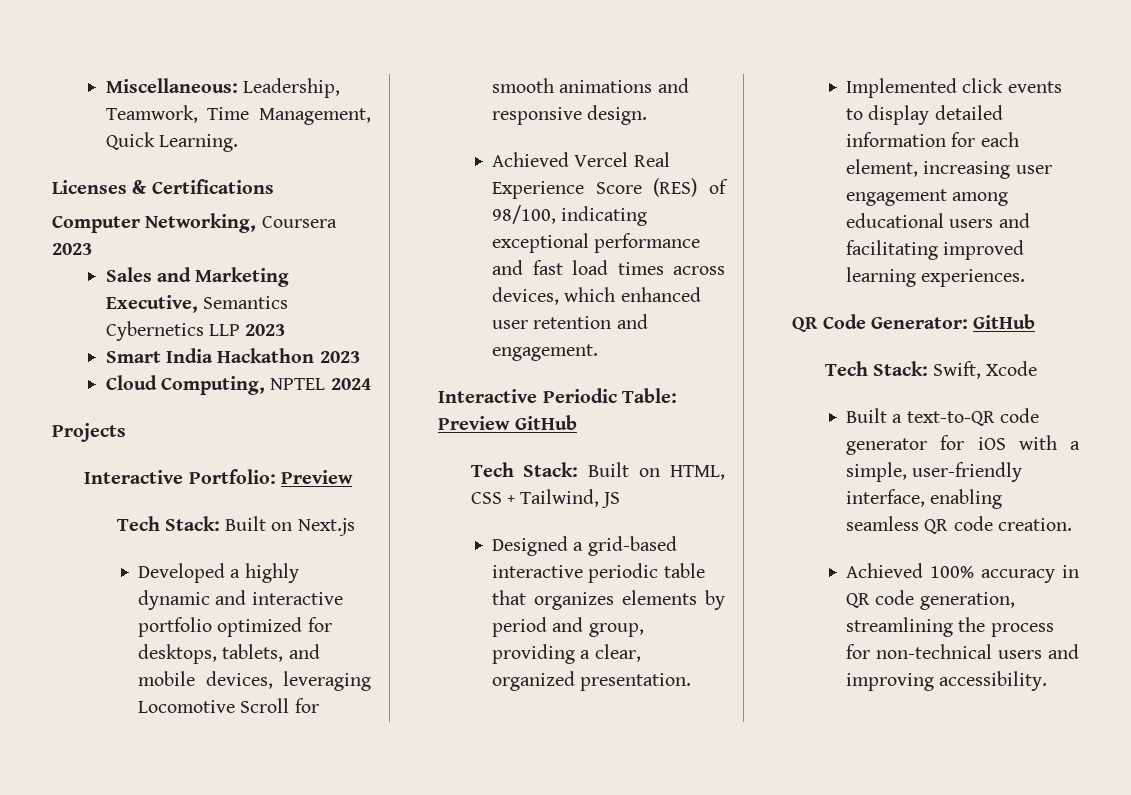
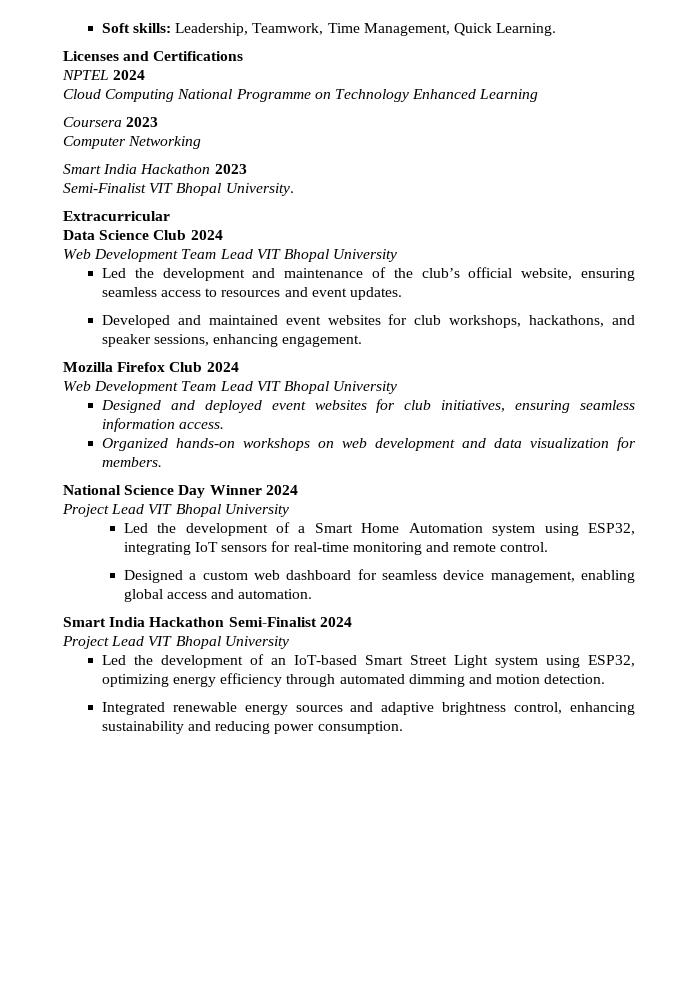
- Miscellaneous: Leadership, Teamwork, Time Management, Quick Learning.
+ Soft skills: Leadership, Teamwork, Time Management, Quick Learning.
- Licenses & Certifications
+ Licenses and Certifications
- Computer Networking, Coursera 2023
- Sales and Marketing Executive, Semantics Cybernetics LLP 2023
+ NPTEL 2024
+ Cloud Computing National Programme on Technology Enhanced Learning
+ Coursera 2023
+ Computer Networking
  Smart India Hackathon 2023
- Cloud Computing, NPTEL 2024
- Projects
- Interactive Portfolio: Preview
- Tech Stack: Built on Next.js
- Developed a highly dynamic and interactive portfolio optimized for desktops, tablets, and mobile devices, leveraging Locomotive Scroll for smooth animations and responsive design.
- Achieved Vercel Real Experience Score (RES) of 98/100, indicating exceptional performance and fast load times across devices, which enhanced user retention and engagement.
- Interactive Periodic Table: Preview GitHub
- Tech Stack: Built on HTML, CSS + Tailwind, JS
- Designed a grid-based interactive periodic table that organizes elements by period and group, providing a clear, organized presentation.
- Implemented click events to display detailed information for each element, increasing user engagement among educational users and facilitating improved learning experiences.
- QR Code Generator: GitHub
- Tech Stack: Swift, Xcode
- Built a text-to-QR code generator for iOS with a simple, user-friendly interface, enabling seamless QR code creation.
- Achieved 100% accuracy in QR code generation, streamlining the process for non-technical users and improving accessibility.
+ Semi-Finalist VIT Bhopal University.
+ Extracurricular
+ Data Science Club 2024
+ Web Development Team Lead VIT Bhopal University
+ Led the development and maintenance of the club’s official website, ensuring seamless access to resources and event updates.
+ Developed and maintained event websites for club workshops, hackathons, and speaker sessions, enhancing engagement.
+ Mozilla Firefox Club 2024
+ Web Development Team Lead VIT Bhopal University
+ Designed and deployed event websites for club initiatives, ensuring seamless information access.
+ Organized hands-on workshops on web development and data visualization for members.
+ National Science Day Winner 2024
+ Project Lead VIT Bhopal University
+ Led the development of a Smart Home Automation system using ESP32, integrating IoT sensors for real-time monitoring and remote control.
+ Designed a custom web dashboard for seamless device management, enabling global access and automation.
+ Smart India Hackathon Semi-Finalist 2024
+ Project Lead VIT Bhopal University
+ Led the development of an IoT-based Smart Street Light system using ESP32, optimizing energy efficiency through automated dimming and motion detection.
+ Integrated renewable energy sources and adaptive brightness control, enhancing sustainability and reducing power consumption.

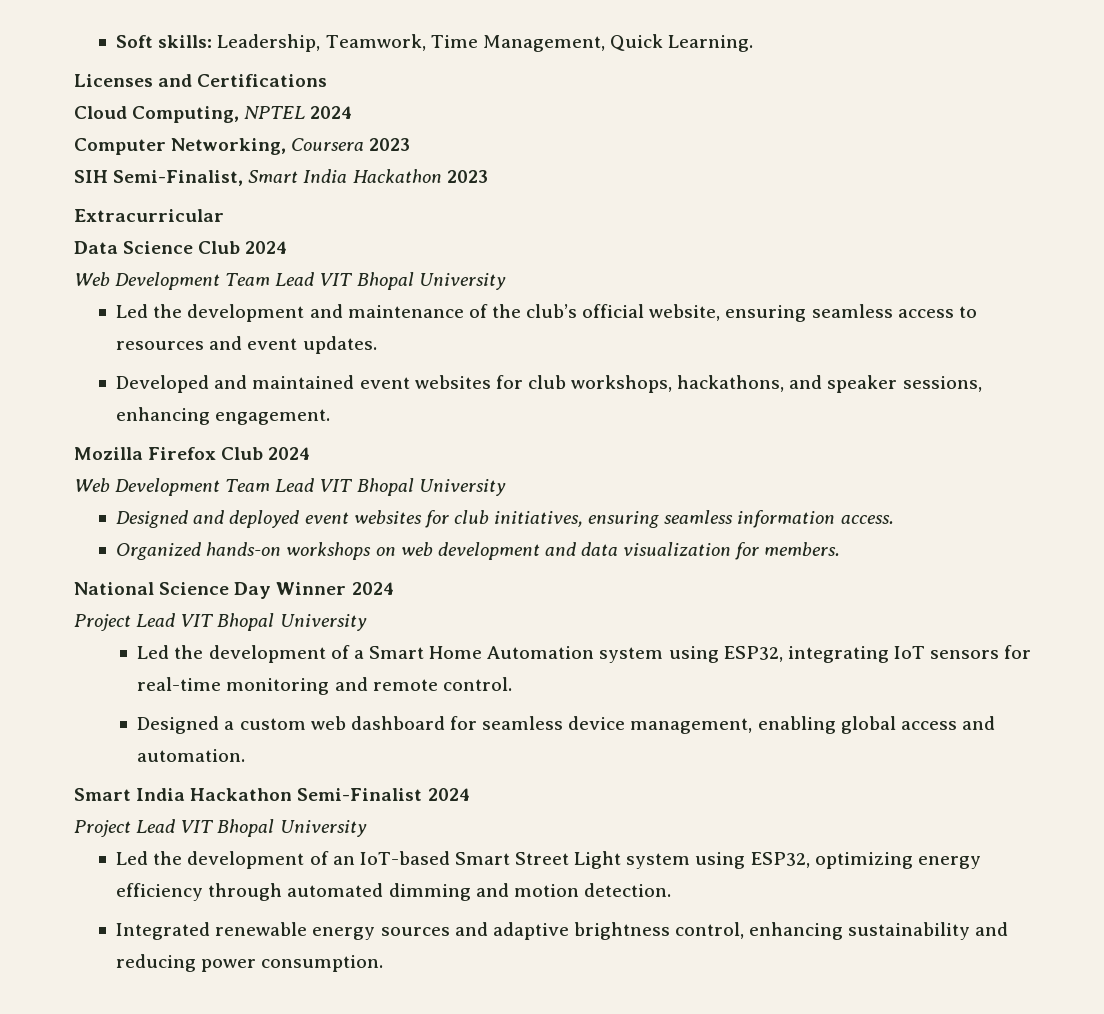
- NPTEL 2024
+ Cloud Computing, NPTEL 2024
- Cloud Computing National Programme on Technology Enhanced Learning
- Coursera 2023
+ Computer Networking, Coursera 2023
- Computer Networking
- Smart India Hackathon 2023
+ SIH Semi-Finalist, Smart India Hackathon 2023
- Semi-Finalist VIT Bhopal University.

